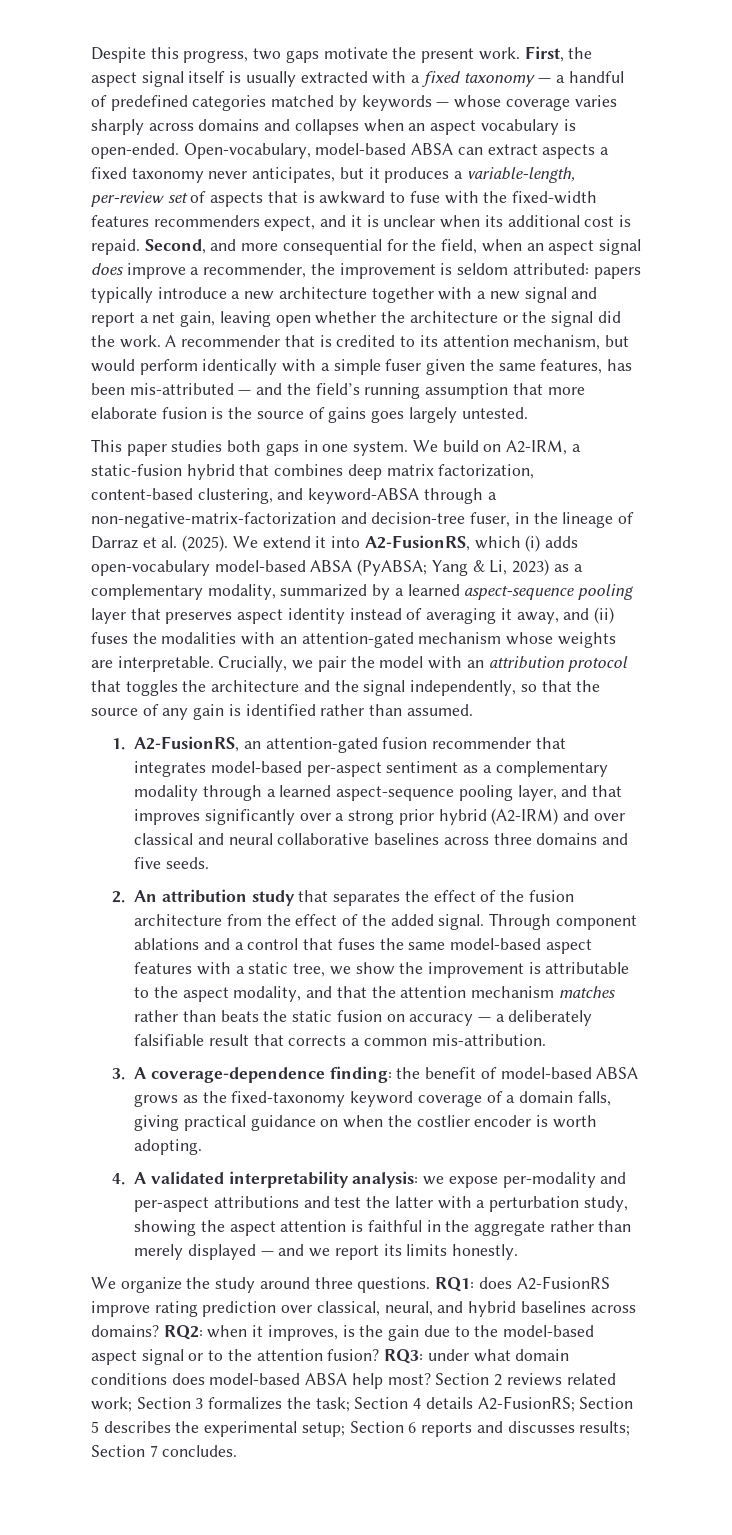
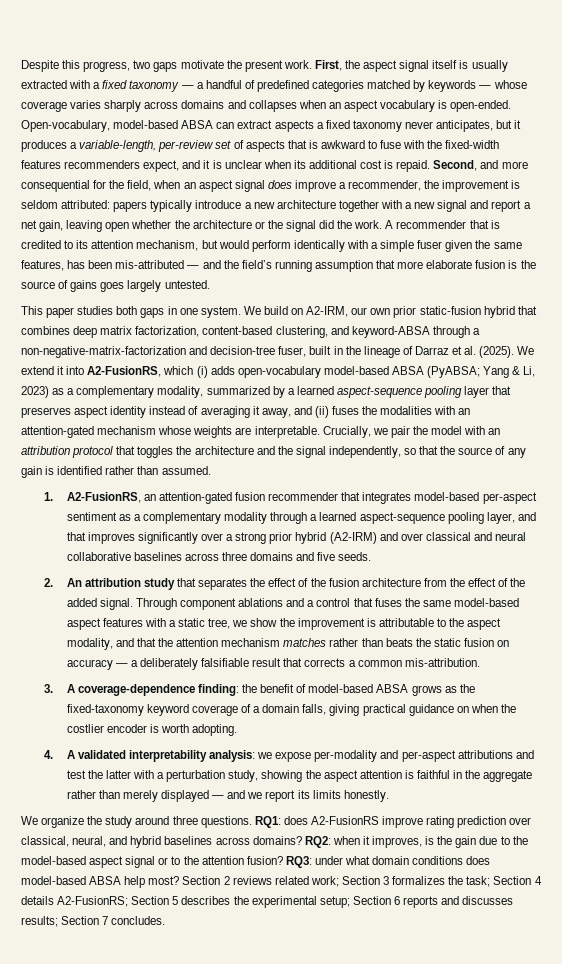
- We build on A2-IRM, a static-fusion hybrid that combines deep matrix factorization, content-based clustering, and keyword-ABSA through a non-negative-matrix-factorization and decision-tree fuser, in the lineage of Darraz et al. (2025).
+ We build on A2-IRM, our own prior static-fusion hybrid that combines deep matrix factorization, content-based clustering, and keyword-ABSA through a non-negative-matrix-factorization and decision-tree fuser, built in the lineage of Darraz et al. (2025).

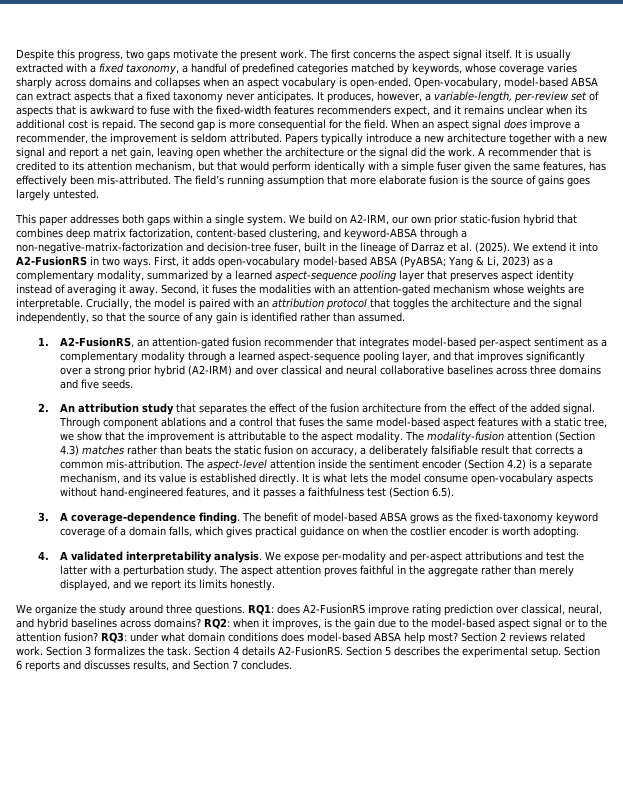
- First, the aspect signal itself is usually extracted with a fixed taxonomy — a handful of predefined categories matched by keywords — whose coverage varies sharply across domains and collapses when an aspect vocabulary is open-ended.
+ The first concerns the aspect signal itself. It is usually extracted with a fixed taxonomy, a handful of predefined categories matched by keywords, whose coverage varies sharply across domains and collapses when an aspect vocabulary is open-ended.
- Open-vocabulary, model-based ABSA can extract aspects a fixed taxonomy never anticipates, but it produces a variable-length, per-review set of aspects that is awkward to fuse with the fixed-width features recommenders expect, and it is unclear when its additional cost is repaid.
+ Open-vocabulary, model-based ABSA can extract aspects that a fixed taxonomy never anticipates. It produces, however, a variable-length, per-review set of aspects that is awkward to fuse with the fixed-width features recommenders expect, and it remains unclear when its additional cost is repaid.
- Second, and more consequential for the field, when an aspect signal does improve a recommender, the improvement is seldom attributed: papers typically introduce a new architecture together with a new signal and report a net gain, leaving open whether the architecture or the signal did the work.
+ The second gap is more consequential for the field. When an aspect signal does improve a recommender, the improvement is seldom attributed. Papers typically introduce a new architecture together with a new signal and report a net gain, leaving open whether the architecture or the signal did the work.
- A recommender that is credited to its attention mechanism, but would perform identically with a simple fuser given the same features, has been mis-attributed — and the field’s running assumption that more elaborate fusion is the source of gains goes largely untested.
+ A recommender that is credited to its attention mechanism, but that would perform identically with a simple fuser given the same features, has effectively been mis-attributed. The field’s running assumption that more elaborate fusion is the source of gains goes largely untested.
- This paper studies both gaps in one system.
+ This paper addresses both gaps within a single system.
- We extend it into A2-FusionRS, which (i) adds open-vocabulary model-based ABSA (PyABSA; Yang & Li, 2023) as a complementary modality, summarized by a learned aspect-sequence pooling layer that preserves aspect identity instead of averaging it away, and (ii) fuses the modalities with an attention-gated mechanism whose weights are interpretable.
+ We extend it into A2-FusionRS in two ways. First, it adds open-vocabulary model-based ABSA (PyABSA; Yang & Li, 2023) as a complementary modality, summarized by a learned aspect-sequence pooling layer that preserves aspect identity instead of averaging it away. Second, it fuses the modalities with an attention-gated mechanism whose weights are interpretable.
- Crucially, we pair the model with an attribution protocol that toggles the architecture and the signal independently, so that the source of any gain is identified rather than assumed.
+ Crucially, the model is paired with an attribution protocol that toggles the architecture and the signal independently, so that the source of any gain is identified rather than assumed.
- Through component ablations and a control that fuses the same model-based aspect features with a static tree, we show the improvement is attributable to the aspect modality, and that the attention mechanism matches rather than beats the static fusion on accuracy — a deliberately falsifiable result that corrects a common mis-attribution.
+ Through component ablations and a control that fuses the same model-based aspect features with a static tree, we show that the improvement is attributable to the aspect modality. The modality-fusion attention (Section 4.3) matches rather than beats the static fusion on accuracy, a deliberately falsifiable result that corrects a common mis-attribution. The aspect-level attention inside the sentiment encoder (Section 4.2) is a separate mechanism, and its value is established directly. It is what lets the model consume open-vocabulary aspects without hand-engineered features, and it passes a faithfulness test (Section 6.5).
- 3. A coverage-dependence finding: the benefit of model-based ABSA grows as the fixed-taxonomy keyword coverage of a domain falls, giving practical guidance on when the costlier encoder is worth adopting.
+ 3. A coverage-dependence finding. The benefit of model-based ABSA grows as the fixed-taxonomy keyword coverage of a domain falls, which gives practical guidance on when the costlier encoder is worth adopting.
- 4. A validated interpretability analysis: we expose per-modality and per-aspect attributions and test the latter with a perturbation study, showing the aspect attention is faithful in the aggregate rather than merely displayed — and we report its limits honestly.
+ 4. A validated interpretability analysis. We expose per-modality and per-aspect attributions and test the latter with a perturbation study. The aspect attention proves faithful in the aggregate rather than merely displayed, and we report its limits honestly.
- Section 2 reviews related work; Section 3 formalizes the task; Section 4 details A2-FusionRS; Section 5 describes the experimental setup; Section 6 reports and discusses results; Section 7 concludes.
+ Section 2 reviews related work. Section 3 formalizes the task. Section 4 details A2-FusionRS. Section 5 describes the experimental setup. Section 6 reports and discusses results, and Section 7 concludes.

